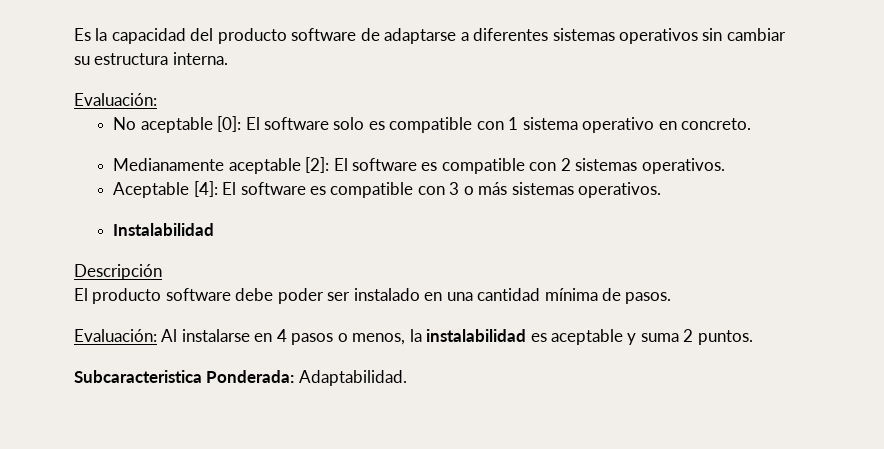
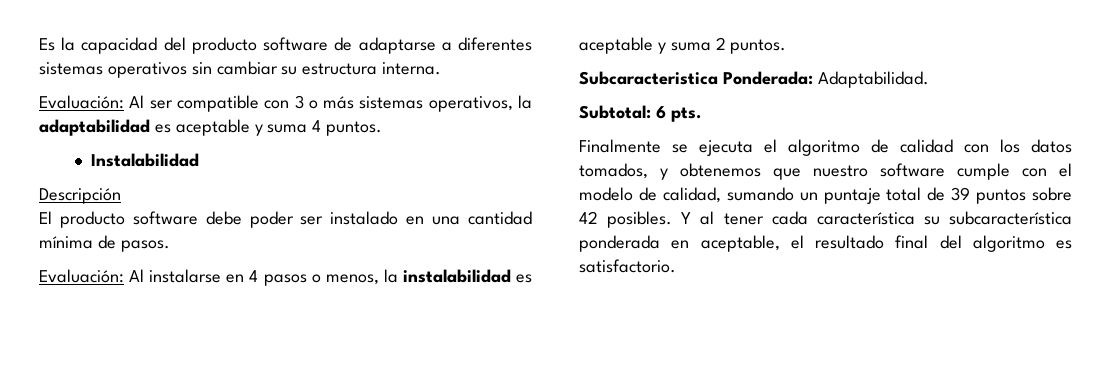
  Es la capacidad del producto software de adaptarse a diferentes sistemas operativos sin cambiar su estructura interna.
- Evaluación:
- No aceptable [0]: El software solo es compatible con 1 sistema operativo en concreto.
- Medianamente aceptable [2]: El software es compatible con 2 sistemas operativos.
- Aceptable [4]: El software es compatible con 3 o más sistemas operativos.
+ Evaluación: Al ser compatible con 3 o más sistemas operativos, la adaptabilidad es aceptable y suma 4 puntos.
+ Subtotal: 6 pts.
+ Finalmente se ejecuta el algoritmo de calidad con los datos tomados, y obtenemos que nuestro software cumple con el modelo de calidad, sumando un puntaje total de 39 puntos sobre 42 posibles. Y al tener cada característica su subcaracterística ponderada en aceptable, el resultado final del algoritmo es satisfactorio.

